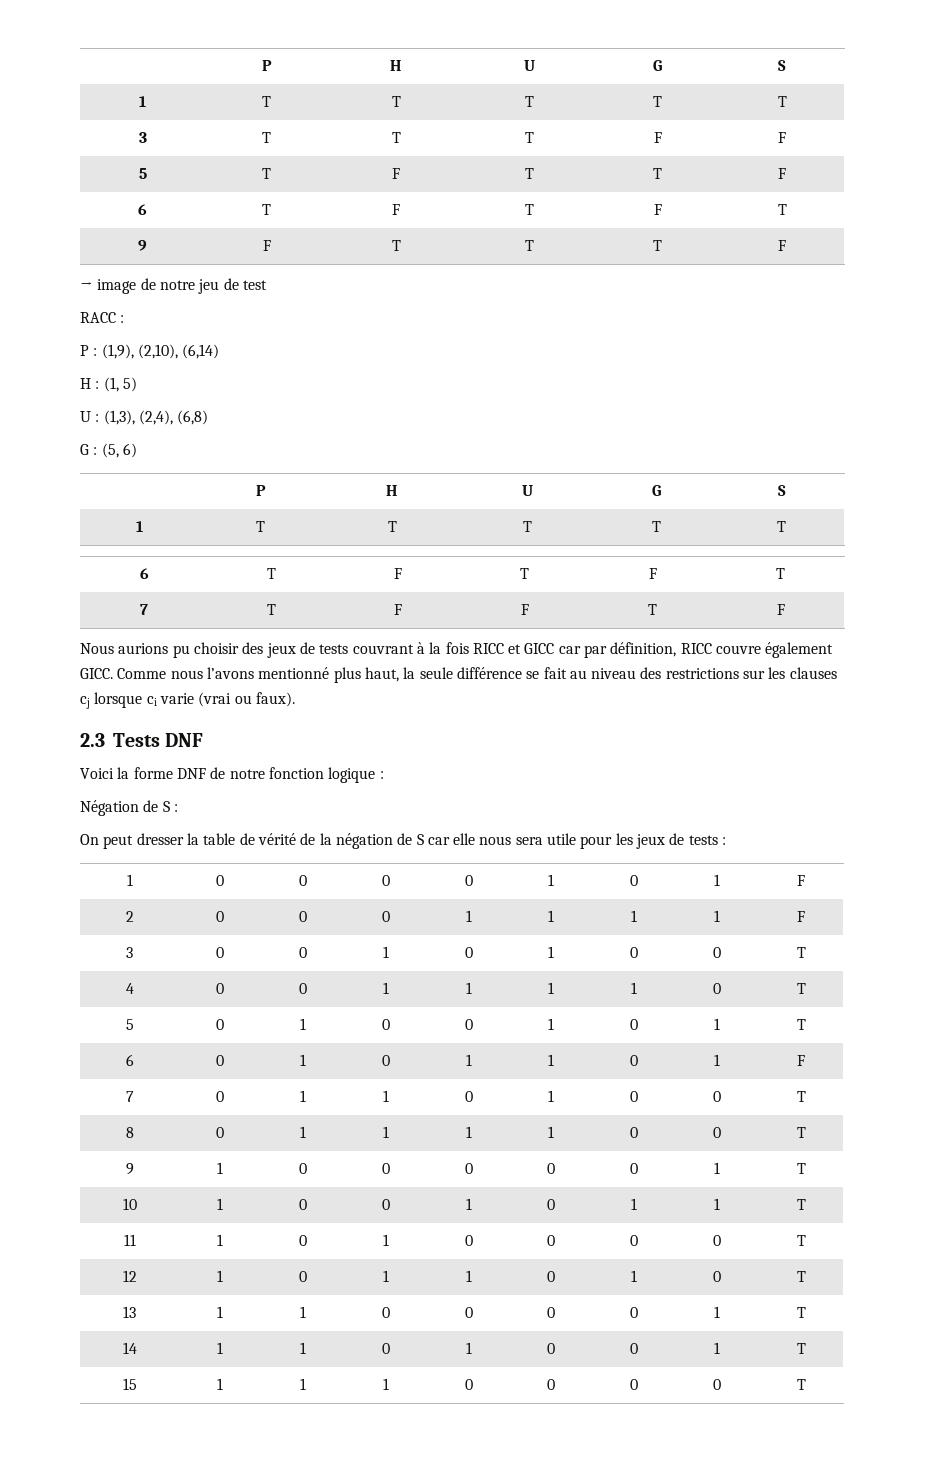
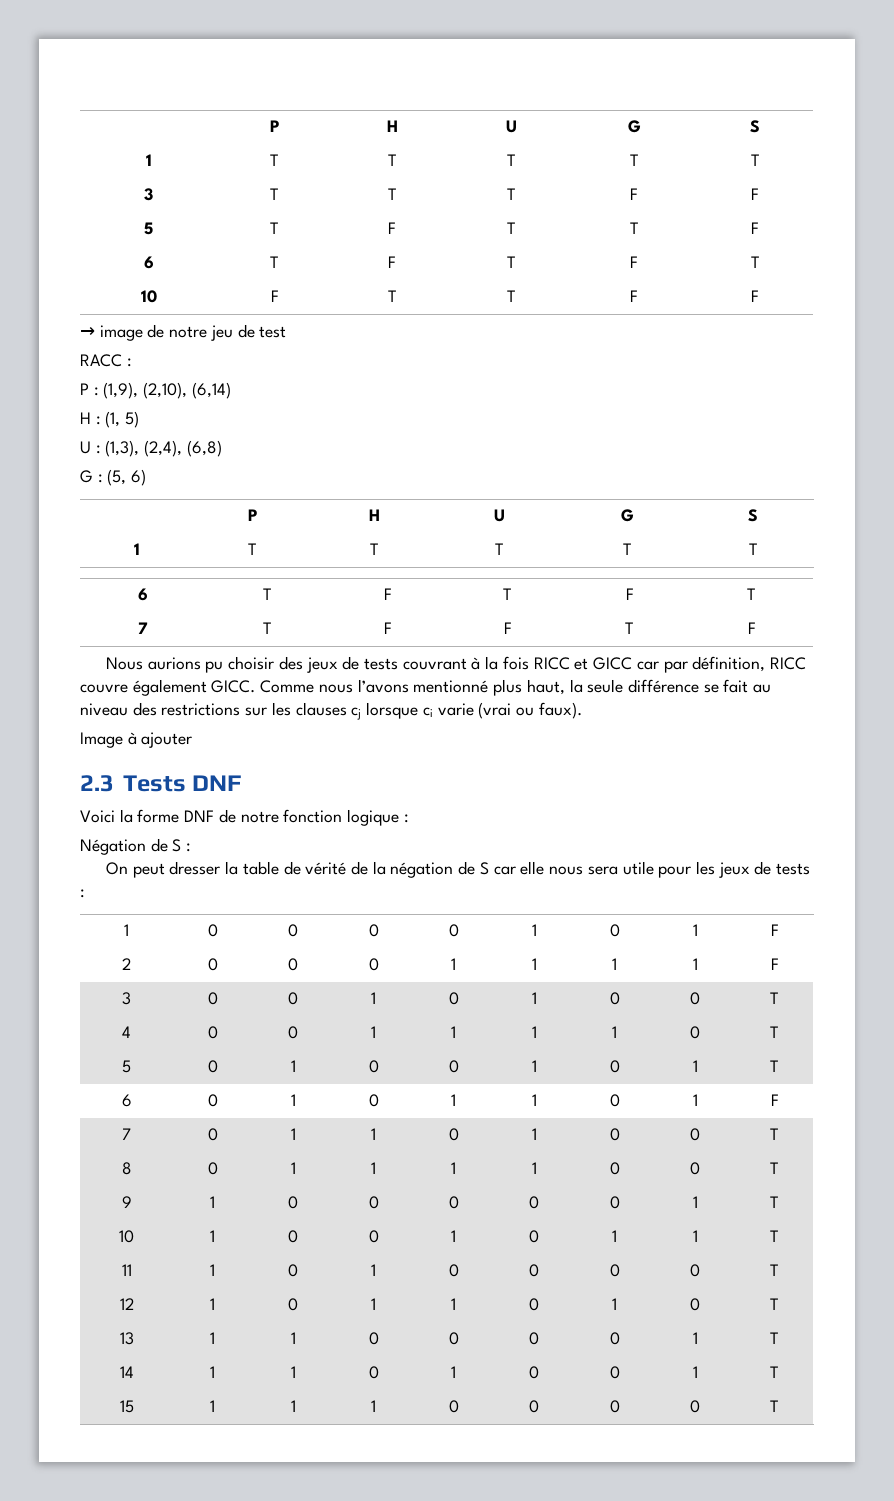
- 9 | F | T | T | T | F
+ 10 | F | T | T | F | F
+ Image à ajouter

